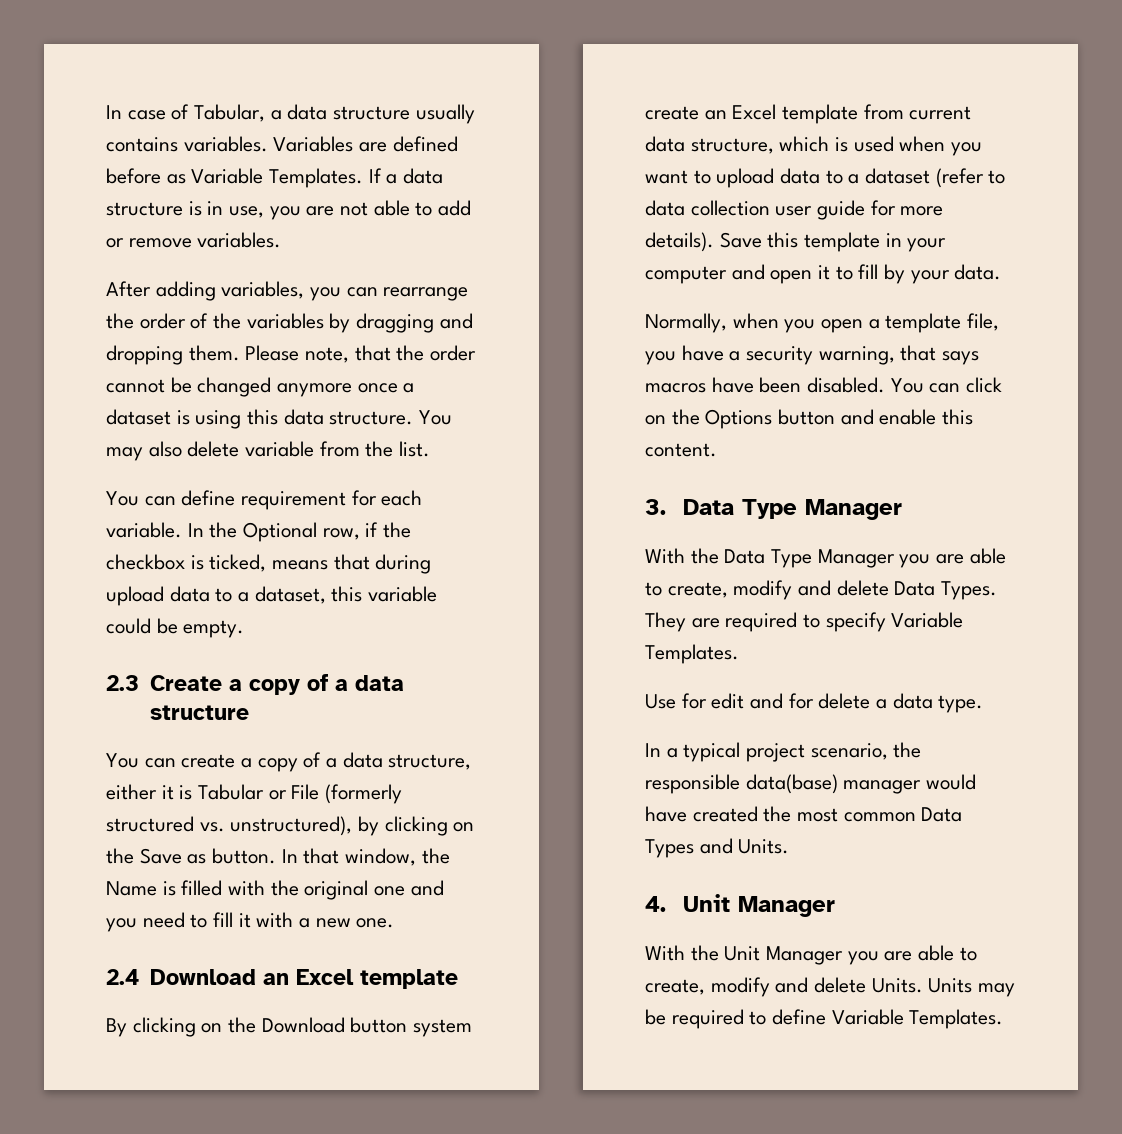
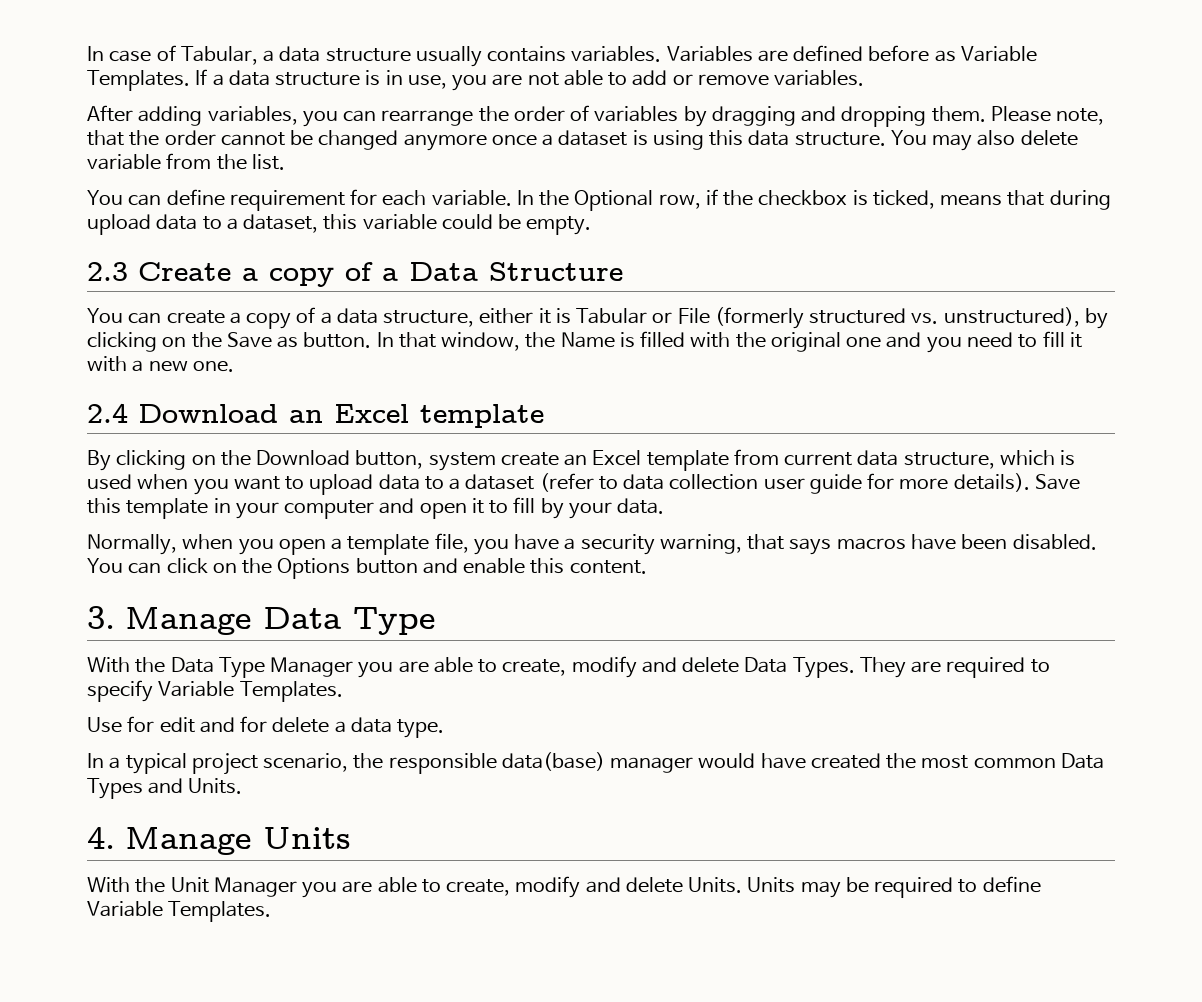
- After adding variables, you can rearrange the order of the variables by dragging and dropping them.
+ After adding variables, you can rearrange the order of variables by dragging and dropping them.
- 2.3 Create a copy of a data structure
+ 2.3 Create a copy of a Data Structure
- By clicking on the Download button system create an Excel template from current data structure, which is used when you want to upload data to a dataset (refer to data collection user guide for more details).
+ By clicking on the Download button, system create an Excel template from current data structure, which is used when you want to upload data to a dataset (refer to data collection user guide for more details).
- 3. Data Type Manager
+ 3. Manage Data Type
- 4. Unit Manager
+ 4. Manage Units

